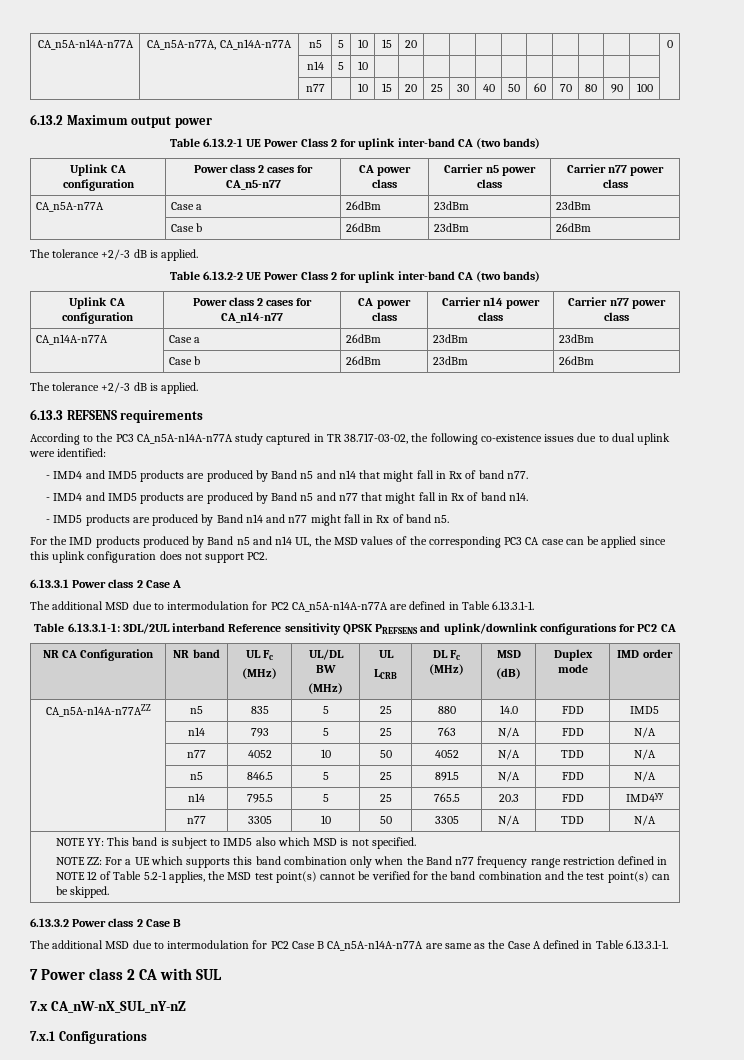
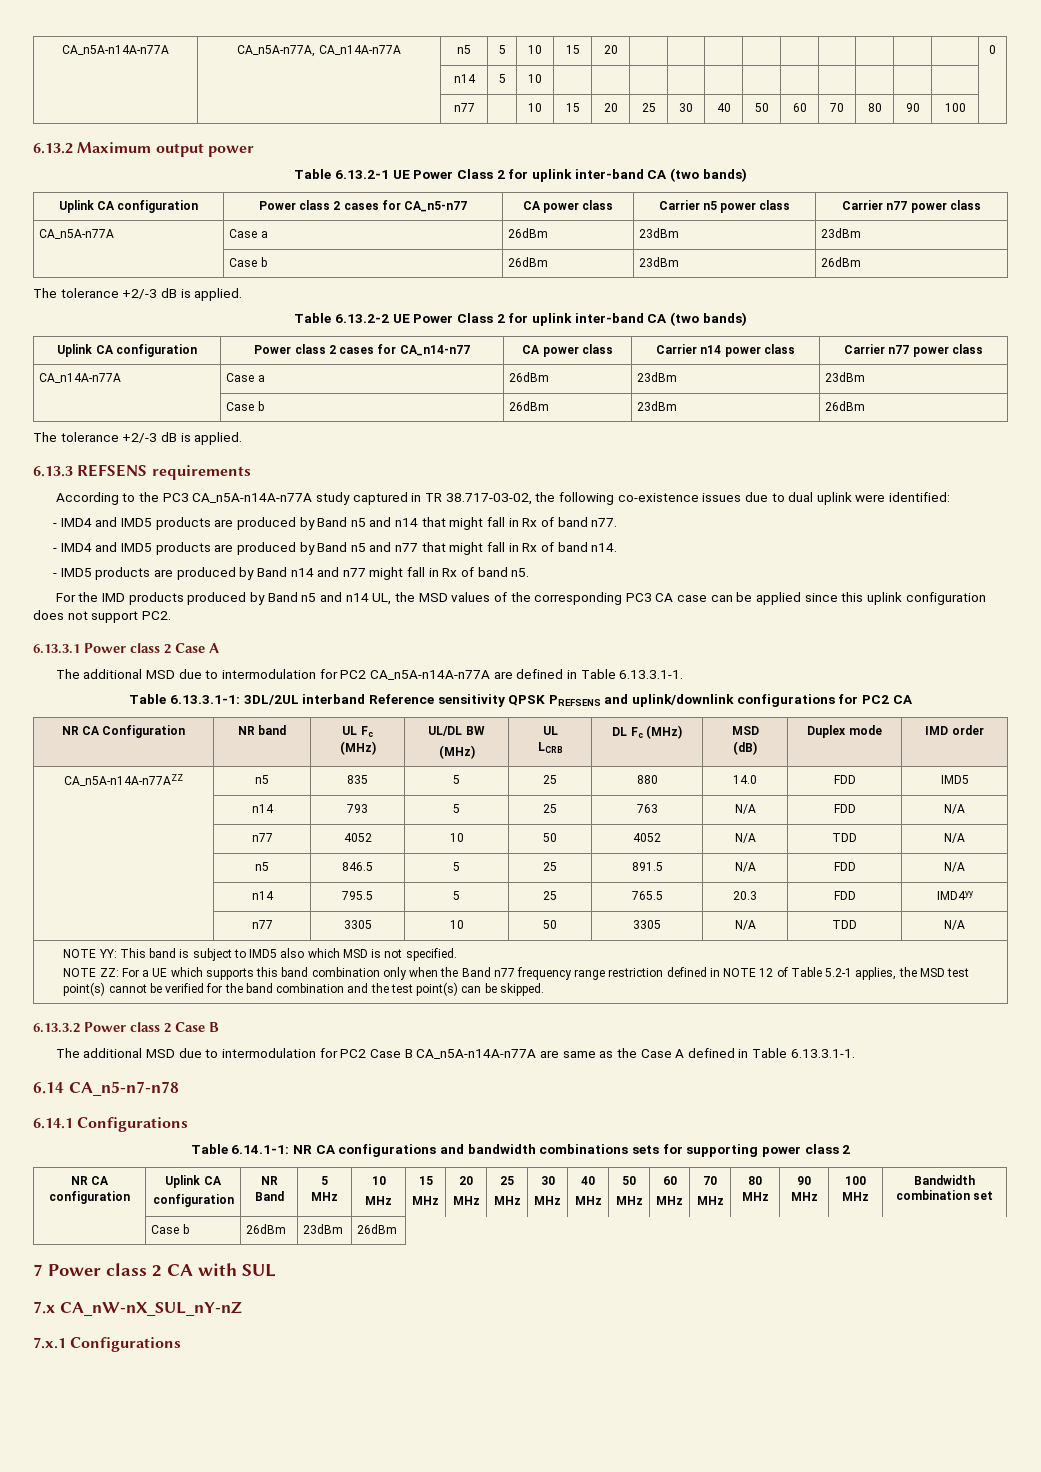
+ 6.14 CA_n5-n7-n78
+ 6.14.1 Configurations
+ Table 6.14.1-1: NR CA configurations and bandwidth combinations sets for supporting power class 2
+ NR CA configuration | Uplink CA
+ configuration | NR Band | 5
+ MHz | 10
+ MHz | 15
+ MHz | 20
+ MHz | 25
+ MHz | 30
+ MHz | 40
+ MHz | 50
+ MHz | 60
+ MHz | 70
+ MHz | 80 MHz | 90 MHz | 100 MHz | Bandwidth combination set
+ | Case b | 26dBm | 23dBm | 26dBm

